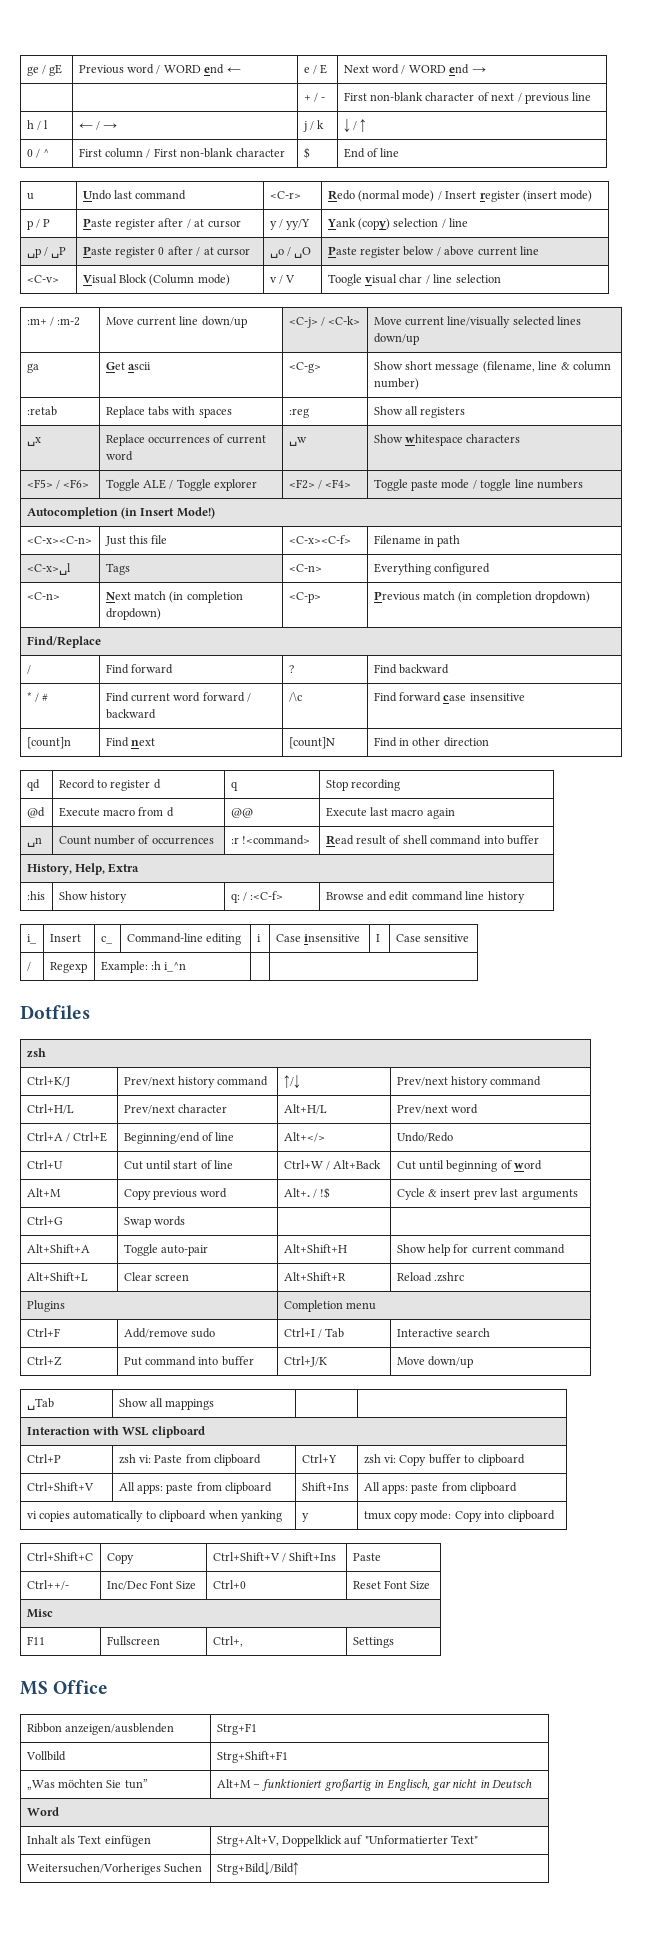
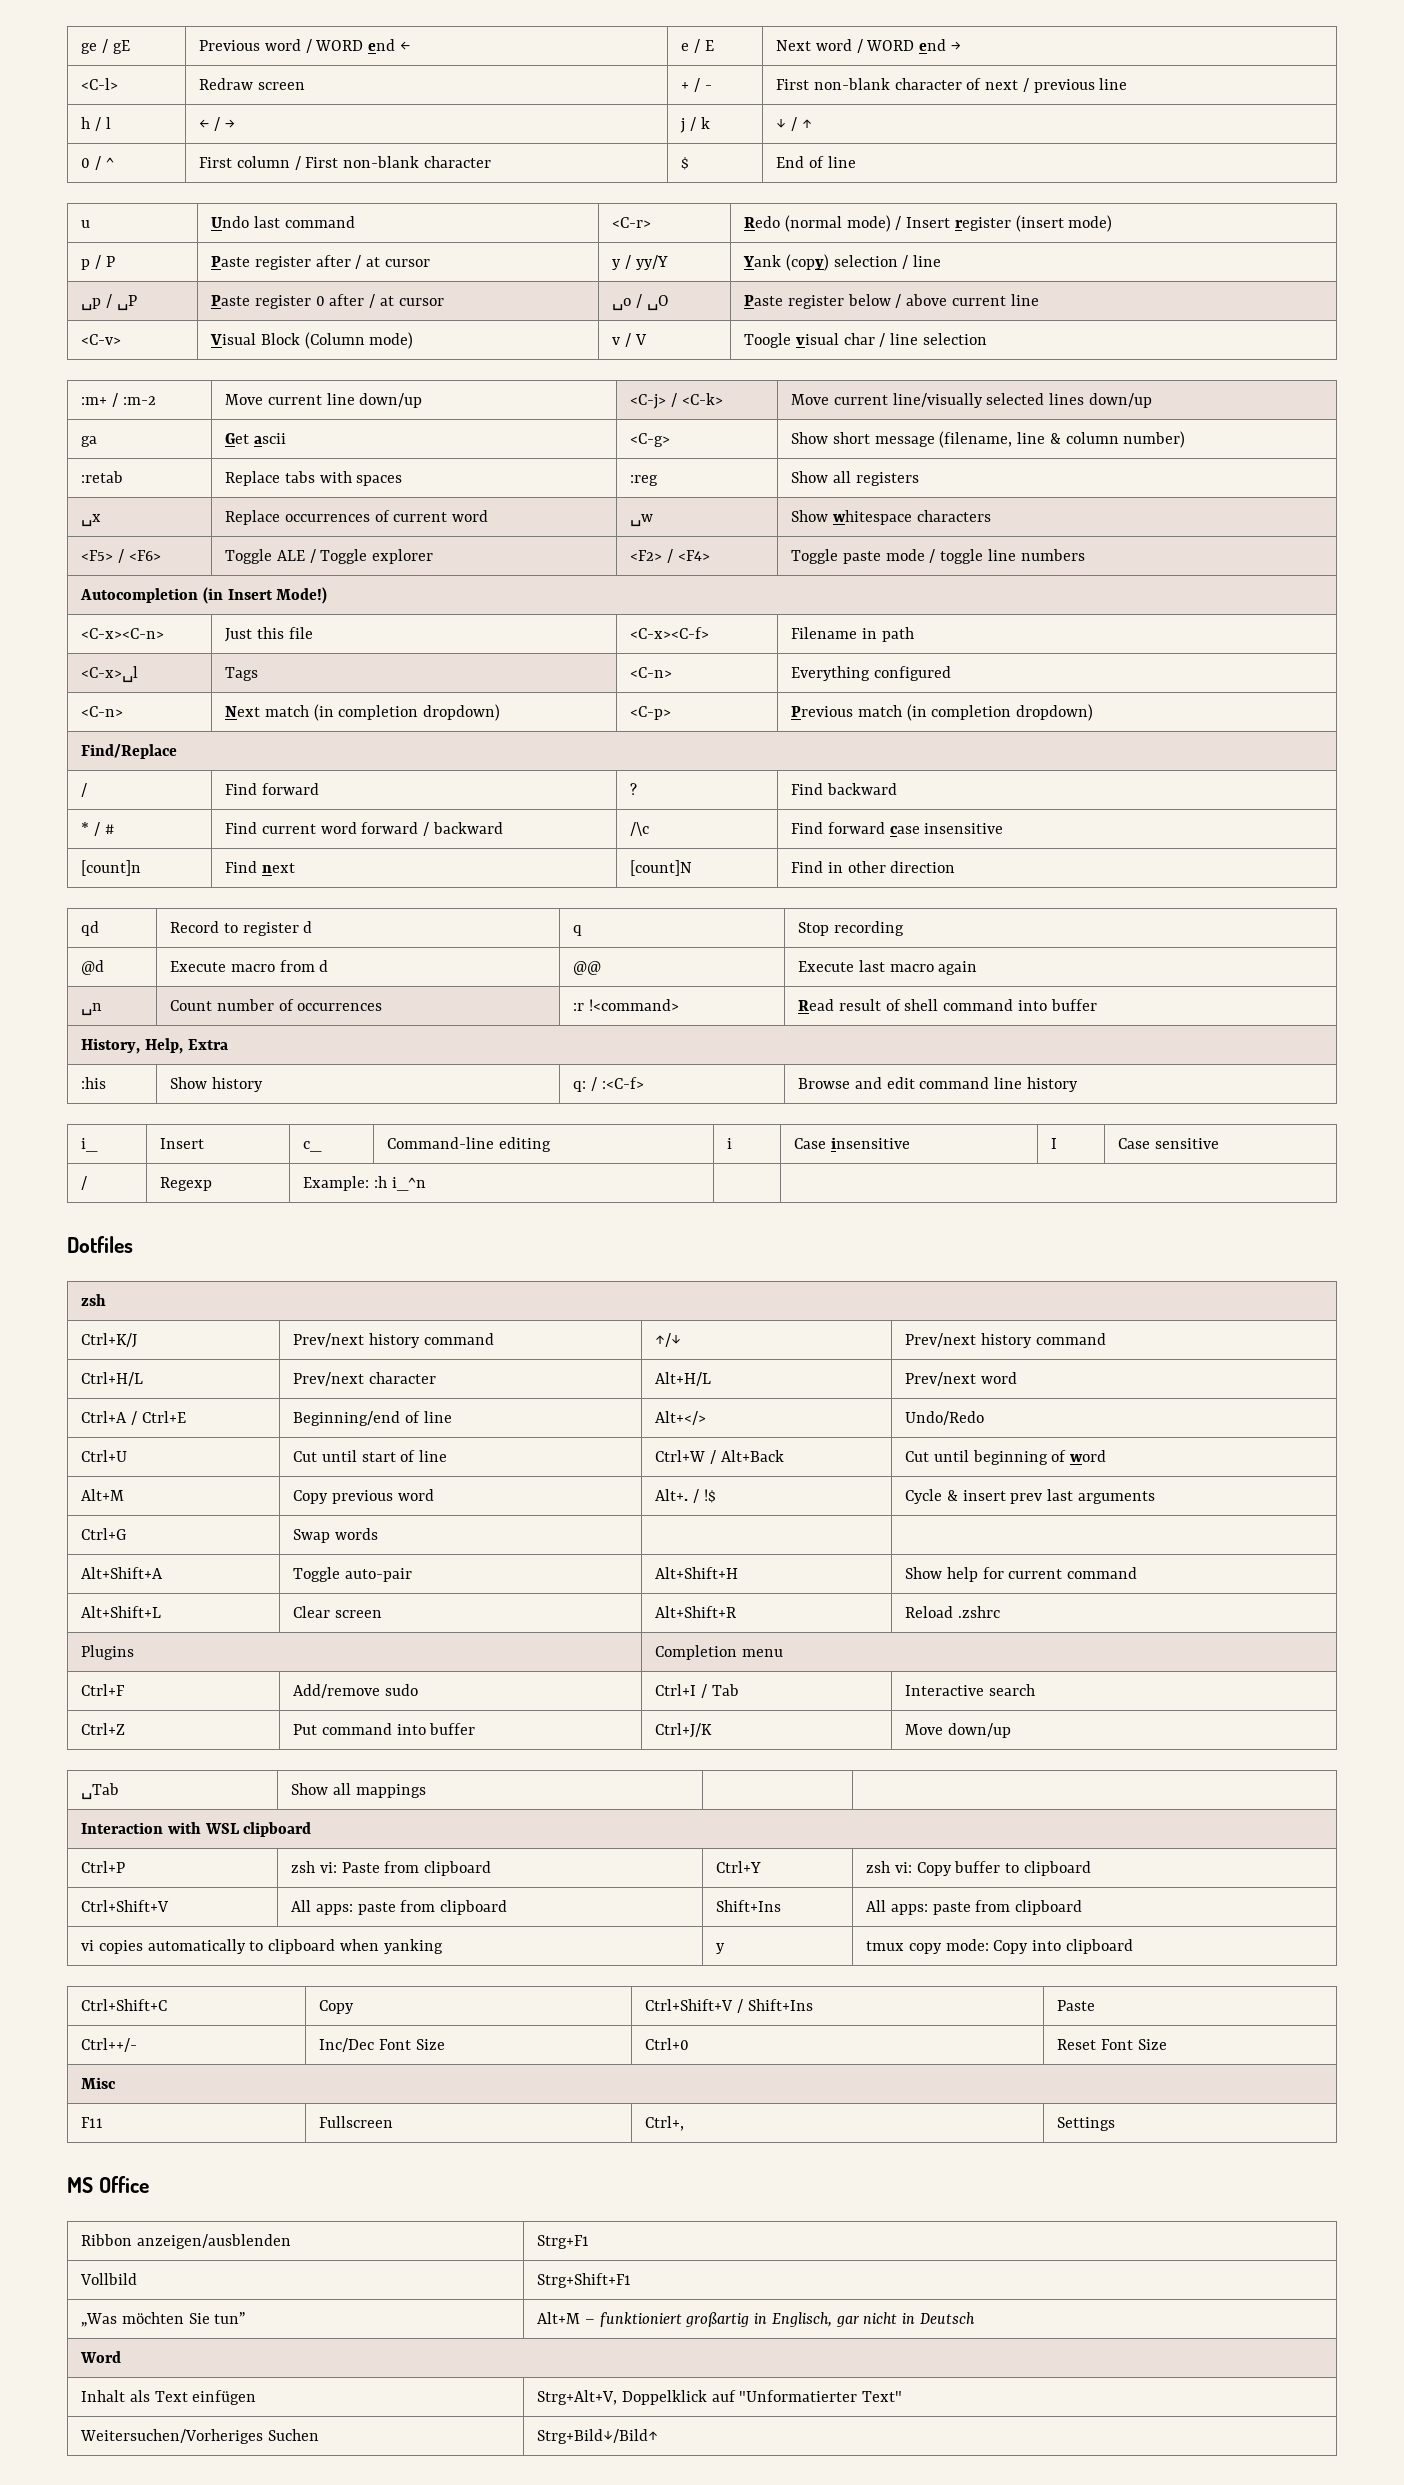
- | | + / - | First non-blank character of next / previous line
+ <C-l> | Redraw screen | + / - | First non-blank character of next / previous line

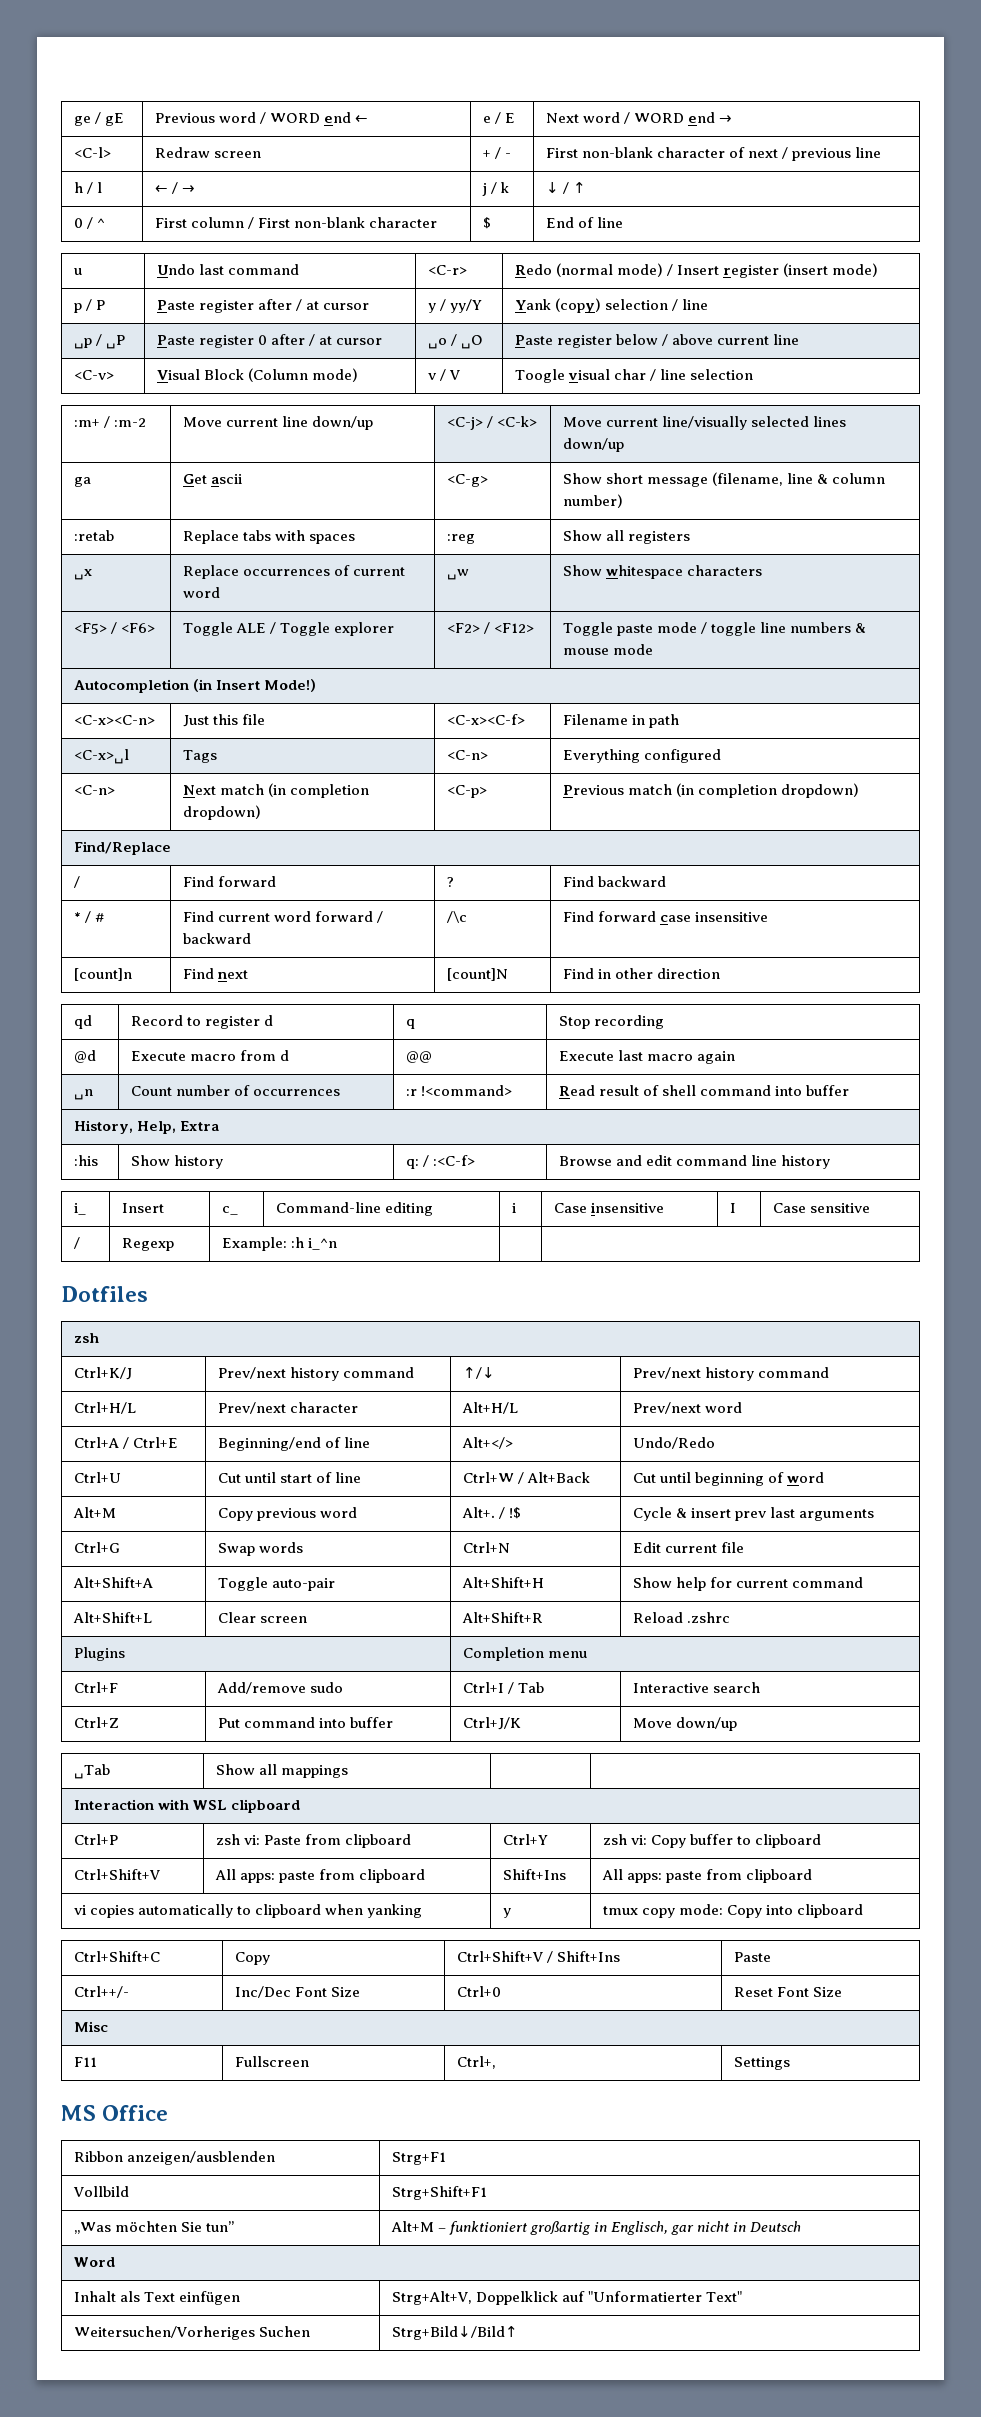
- <F5> / <F6> | Toggle ALE / Toggle explorer | <F2> / <F4> | Toggle paste mode / toggle line numbers
+ <F5> / <F6> | Toggle ALE / Toggle explorer | <F2> / <F12> | Toggle paste mode / toggle line numbers & mouse mode
- Ctrl+G | Swap words | |
+ Ctrl+G | Swap words | Ctrl+N | Edit current file

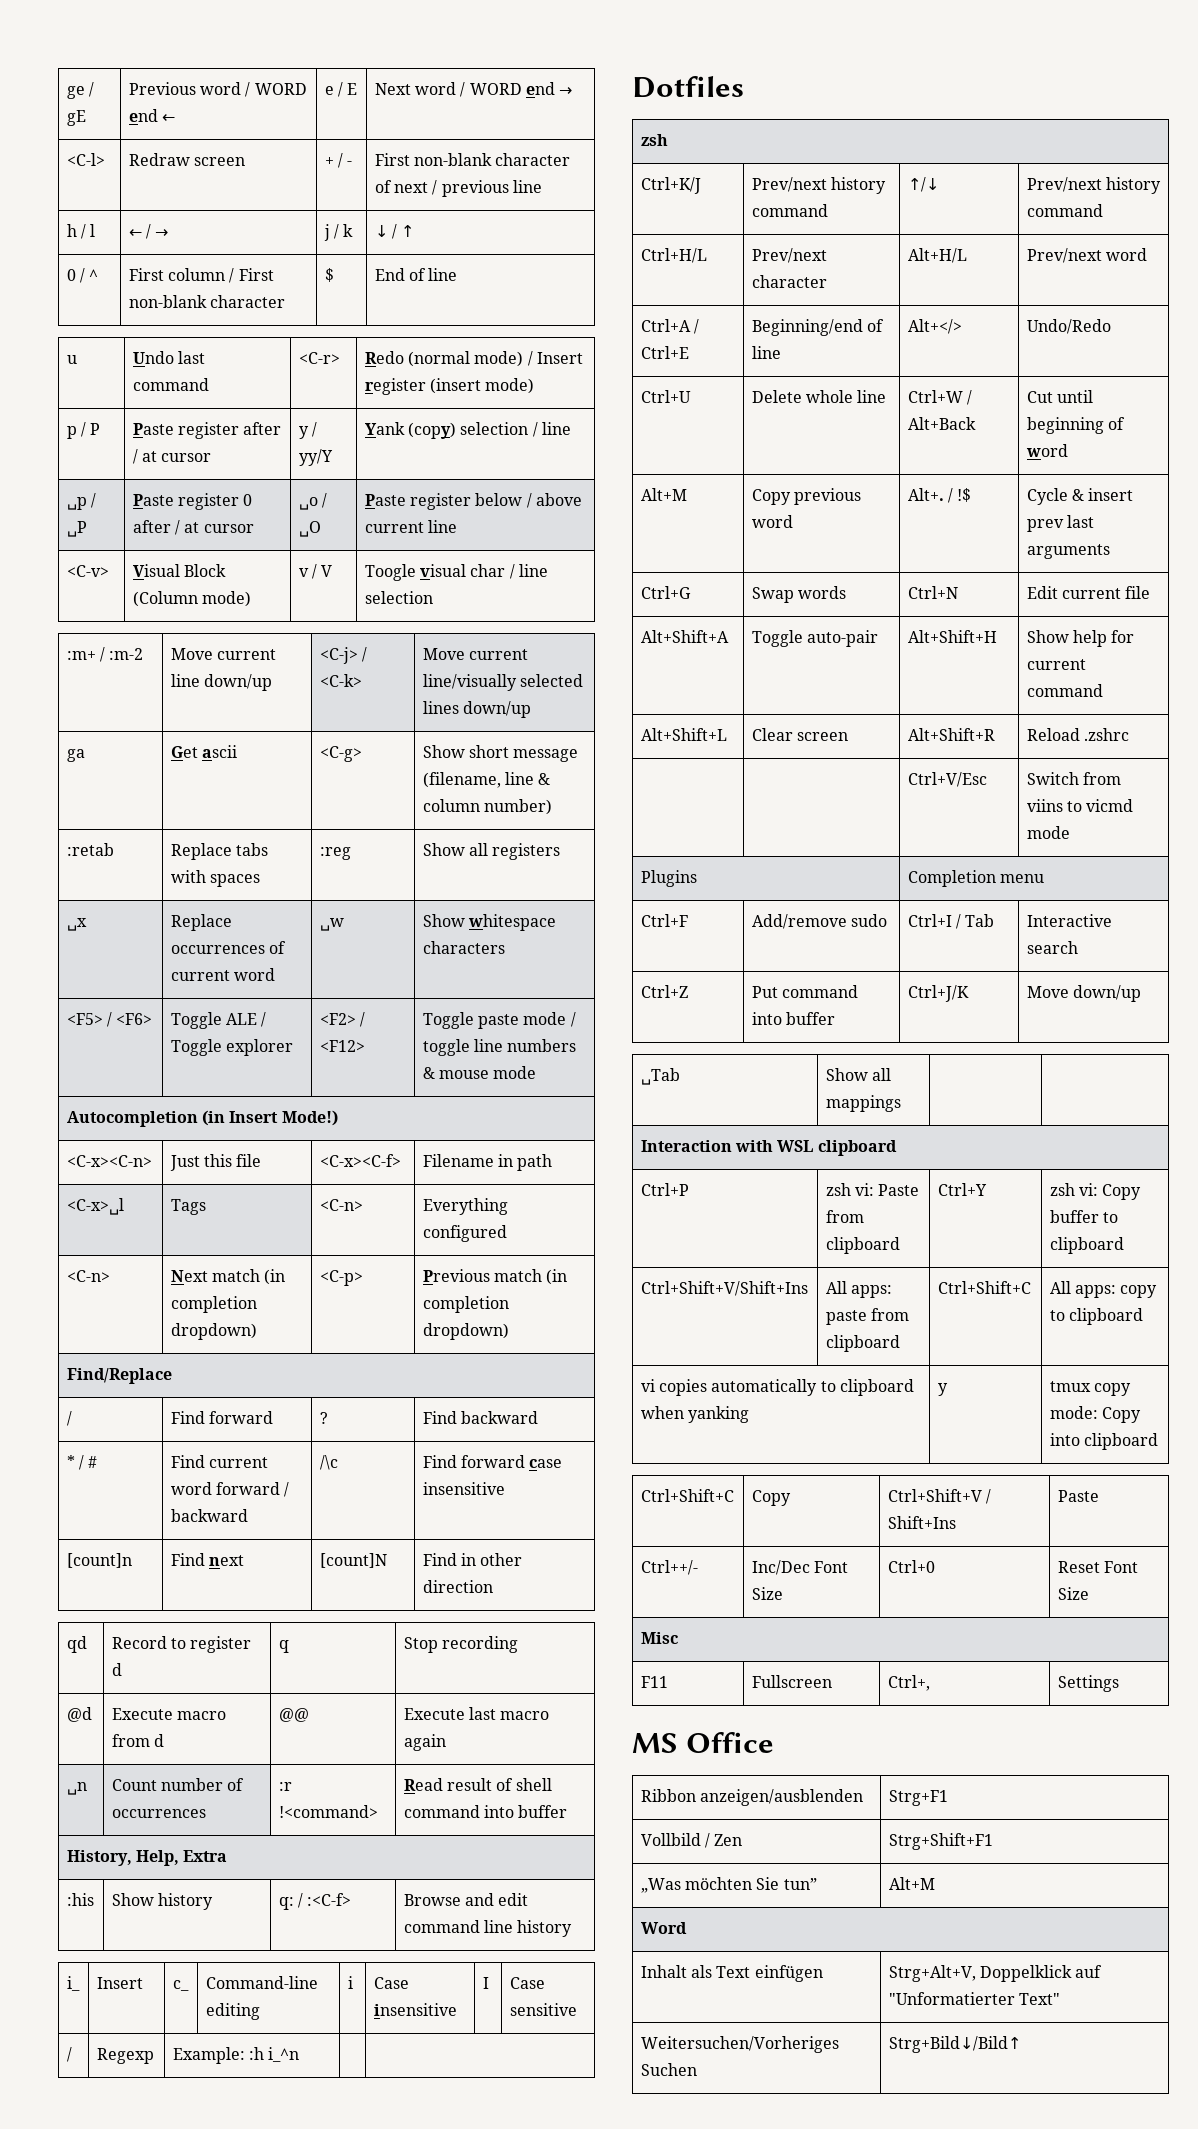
- Ctrl+U | Cut until start of line | Ctrl+W / Alt+Back | Cut until beginning of word
+ Ctrl+U | Delete whole line | Ctrl+W / Alt+Back | Cut until beginning of word
+ | | Ctrl+V/Esc | Switch from viins to vicmd mode
- Ctrl+Shift+V | All apps: paste from clipboard | Shift+Ins | All apps: paste from clipboard
+ Ctrl+Shift+V/Shift+Ins | All apps: paste from clipboard | Ctrl+Shift+C | All apps: copy to clipboard
- Vollbild | Strg+Shift+F1
+ Vollbild / Zen | Strg+Shift+F1
- „Was möchten Sie tun” | Alt+M – funktioniert großartig in Englisch, gar nicht in Deutsch
+ „Was möchten Sie tun” | Alt+M

